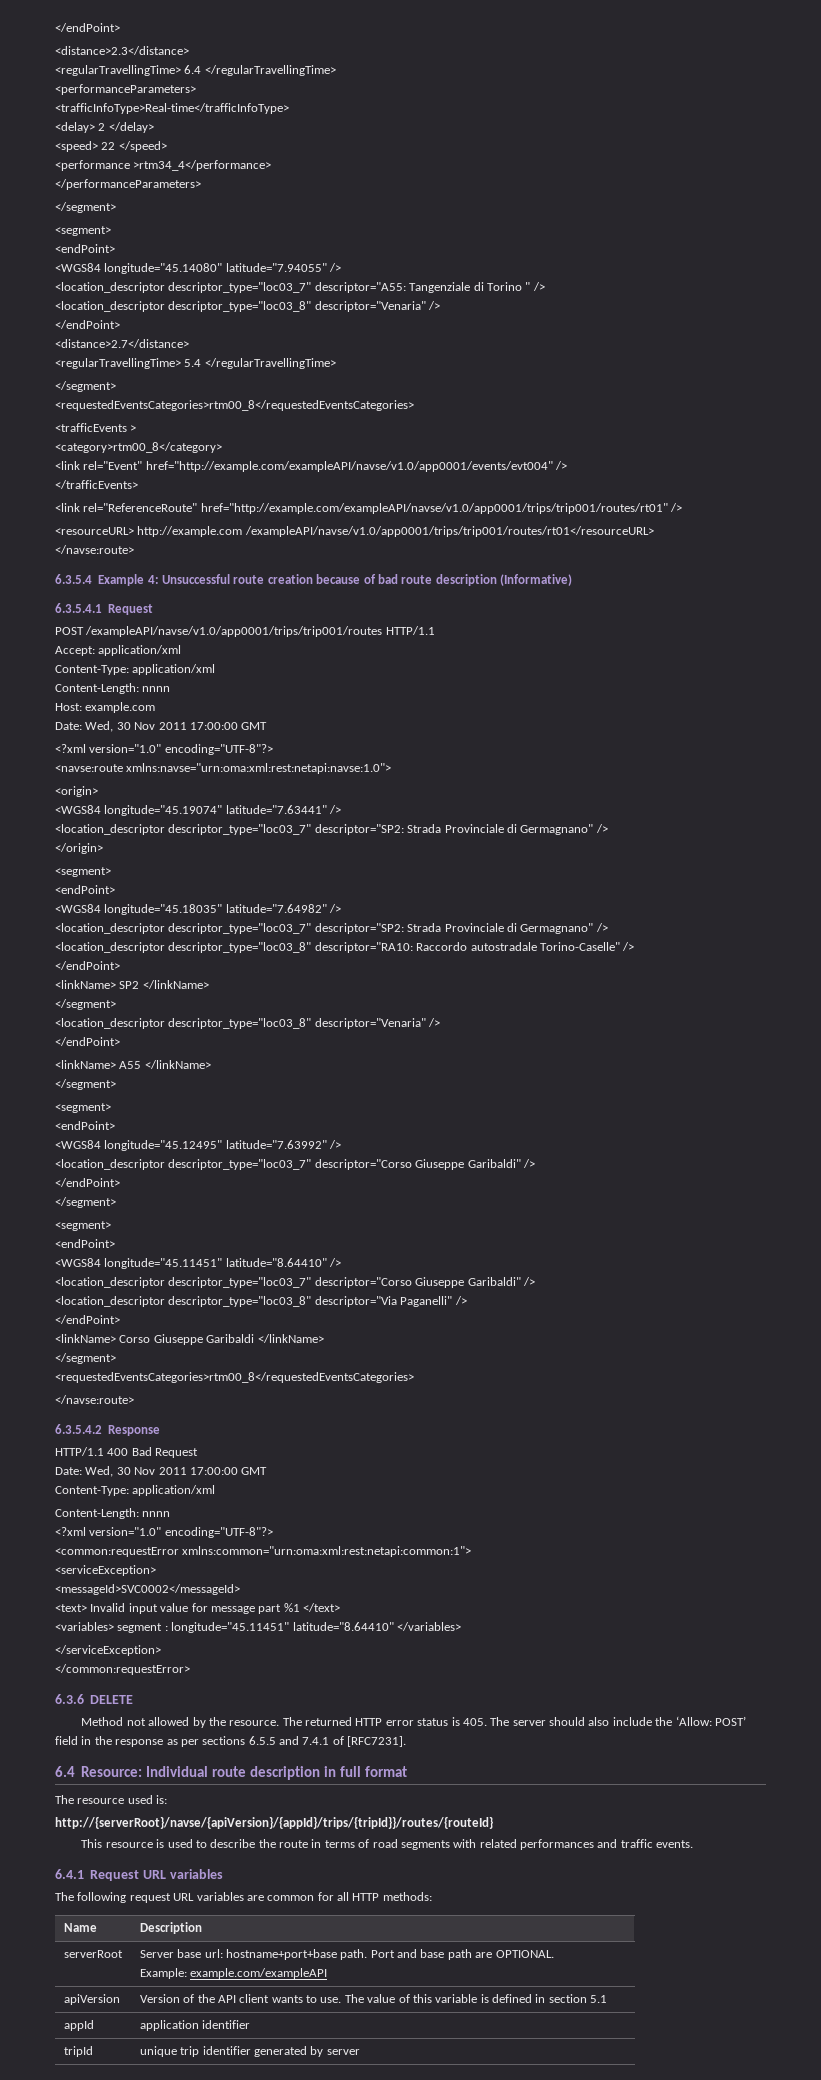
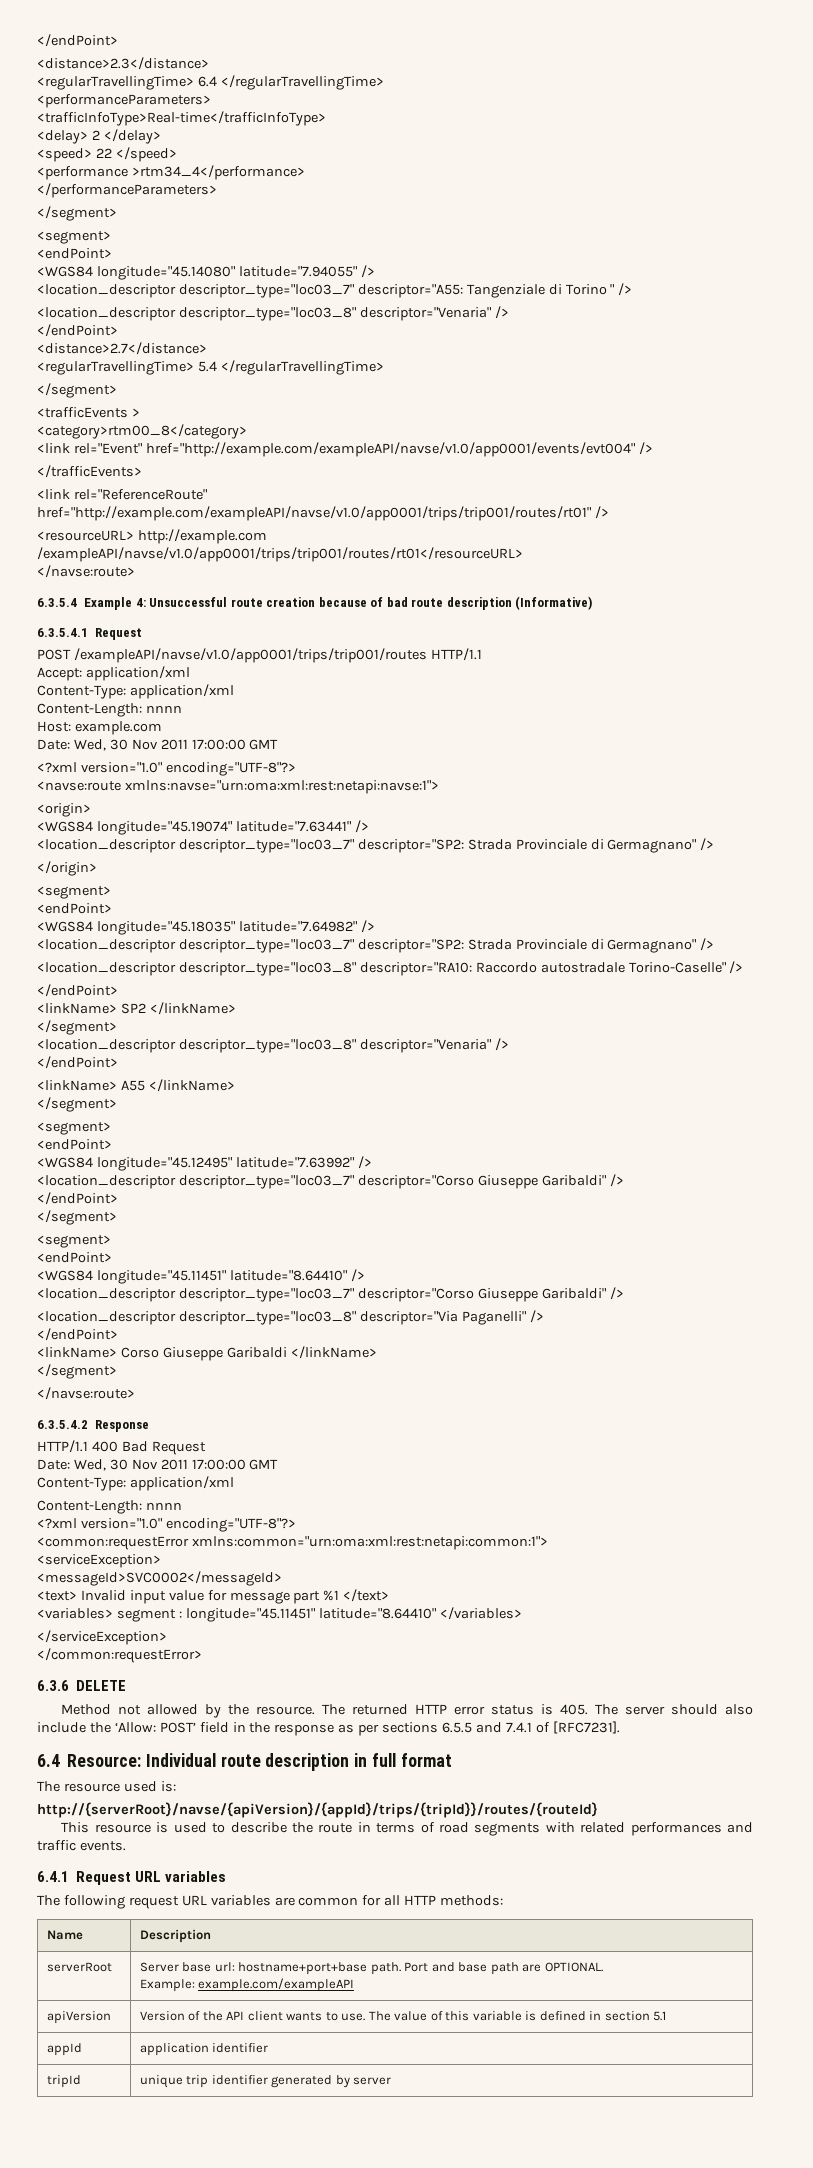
  <regularTravellingTime> 5.4 </regularTravellingTime>
  </segment>
- <requestedEventsCategories>rtm00_8</requestedEventsCategories>
- <navse:route xmlns:navse="urn:oma:xml:rest:netapi:navse:1.0">
+ <navse:route xmlns:navse="urn:oma:xml:rest:netapi:navse:1">
  <linkName> Corso Giuseppe Garibaldi </linkName>
  </segment>
- <requestedEventsCategories>rtm00_8</requestedEventsCategories>

